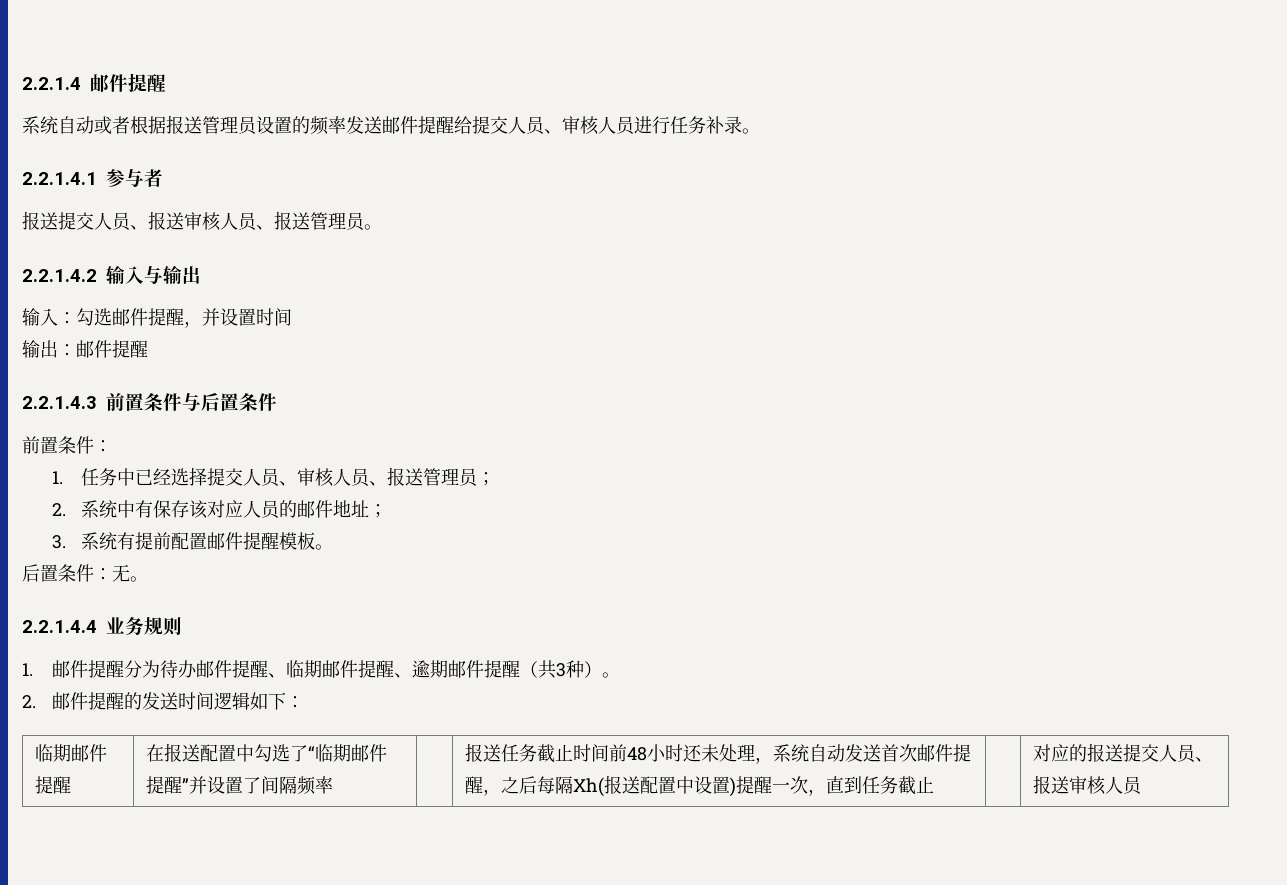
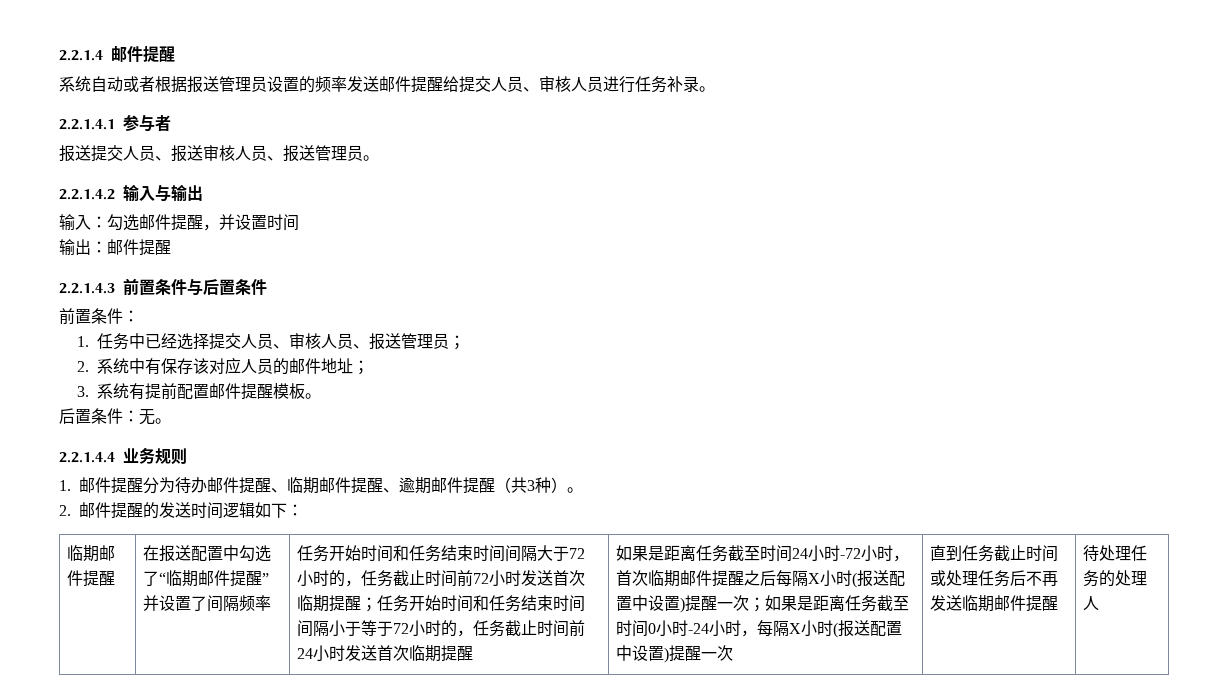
- 报送任务截止时间前48小时还未处理，系统自动发送首次邮件提醒，之后每隔Xh(报送配置中设置)提醒一次，直到任务截止 | | 对应的报送提交人员、报送审核人员
+ 任务开始时间和任务结束时间间隔大于72小时的，任务截止时间前72小时发送首次临期提醒；任务开始时间和任务结束时间间隔小于等于72小时的，任务截止时间前24小时发送首次临期提醒 | 如果是距离任务截至时间24小时-72小时，首次临期邮件提醒之后每隔X小时(报送配置中设置)提醒一次；如果是距离任务截至时间0小时-24小时，每隔X小时(报送配置中设置)提醒一次 | 直到任务截止时间或处理任务后不再发送临期邮件提醒 | 待处理任务的处理人

